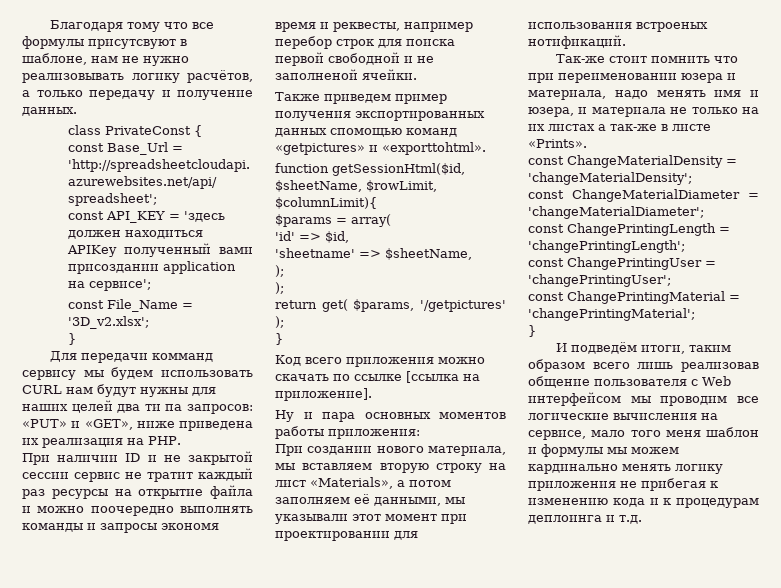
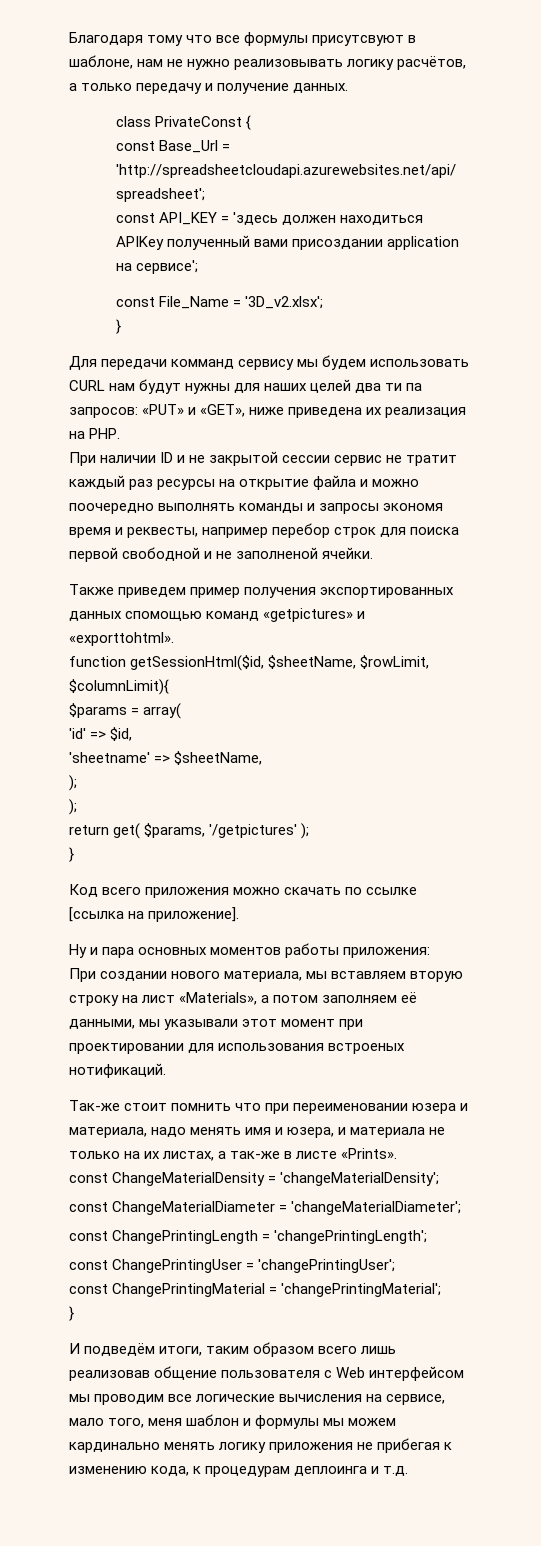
- Так-же стоит помнить что при переименовании юзера и материала, надо менять имя и юзера, и материала не только на их листах а так-же в листе «Prints».
+ Так-же стоит помнить что при переименовании юзера и материала, надо менять имя и юзера, и материала не только на их листах, а так-же в листе «Prints».
- И подведём итоги, таким образом всего лишь реализовав общение пользователя с Web интерфейсом мы проводим все логические вычисления на сервисе, мало того меня шаблон и формулы мы можем кардинально менять логику приложения не прибегая к изменению кода и к процедурам деплоинга и т.д.
+ И подведём итоги, таким образом всего лишь реализовав общение пользователя с Web интерфейсом мы проводим все логические вычисления на сервисе, мало того, меня шаблон и формулы мы можем кардинально менять логику приложения не прибегая к изменению кода, к процедурам деплоинга и т.д.

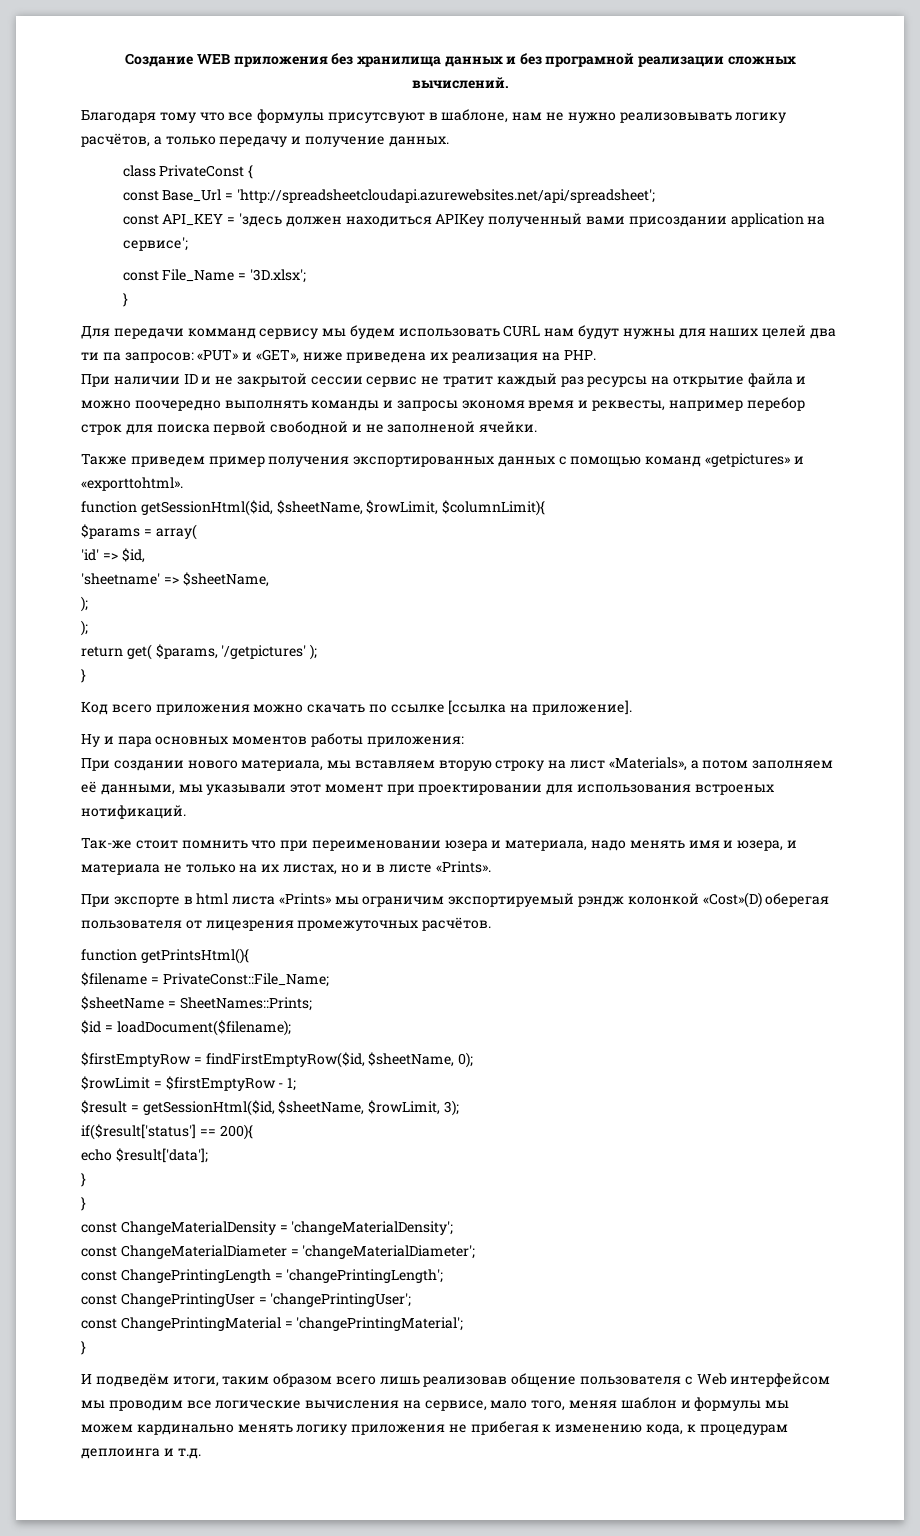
+ Создание WEB приложения без хранилища данных и без програмной реализации сложных вычислений.
- const File_Name = '3D_v2.xlsx';
+ const File_Name = '3D.xlsx';
- Также приведем пример получения экспортированных данных спомощью команд «getpictures» и «exporttohtml».
+ Также приведем пример получения экспортированных данных с помощью команд «getpictures» и «exporttohtml».
- Так-же стоит помнить что при переименовании юзера и материала, надо менять имя и юзера, и материала не только на их листах, а так-же в листе «Prints».
+ Так-же стоит помнить что при переименовании юзера и материала, надо менять имя и юзера, и материала не только на их листах, но и в листе «Prints».
+ При экспорте в html листа «Prints» мы ограничим экспортируемый рэндж колонкой «Cost»(D) оберегая пользователя от лицезрения промежуточных расчётов.
+ function getPrintsHtml(){
+ $filename = PrivateConst::File_Name;
+ $sheetName = SheetNames::Prints;
+ $id = loadDocument($filename);
+ $firstEmptyRow = findFirstEmptyRow($id, $sheetName, 0);
+ $rowLimit = $firstEmptyRow - 1;
+ $result = getSessionHtml($id, $sheetName, $rowLimit, 3);
+ if($result['status'] == 200){
+ echo $result['data'];
+ }
+ }
- И подведём итоги, таким образом всего лишь реализовав общение пользователя с Web интерфейсом мы проводим все логические вычисления на сервисе, мало того, меня шаблон и формулы мы можем кардинально менять логику приложения не прибегая к изменению кода, к процедурам деплоинга и т.д.
+ И подведём итоги, таким образом всего лишь реализовав общение пользователя с Web интерфейсом мы проводим все логические вычисления на сервисе, мало того, меняя шаблон и формулы мы можем кардинально менять логику приложения не прибегая к изменению кода, к процедурам деплоинга и т.д.

